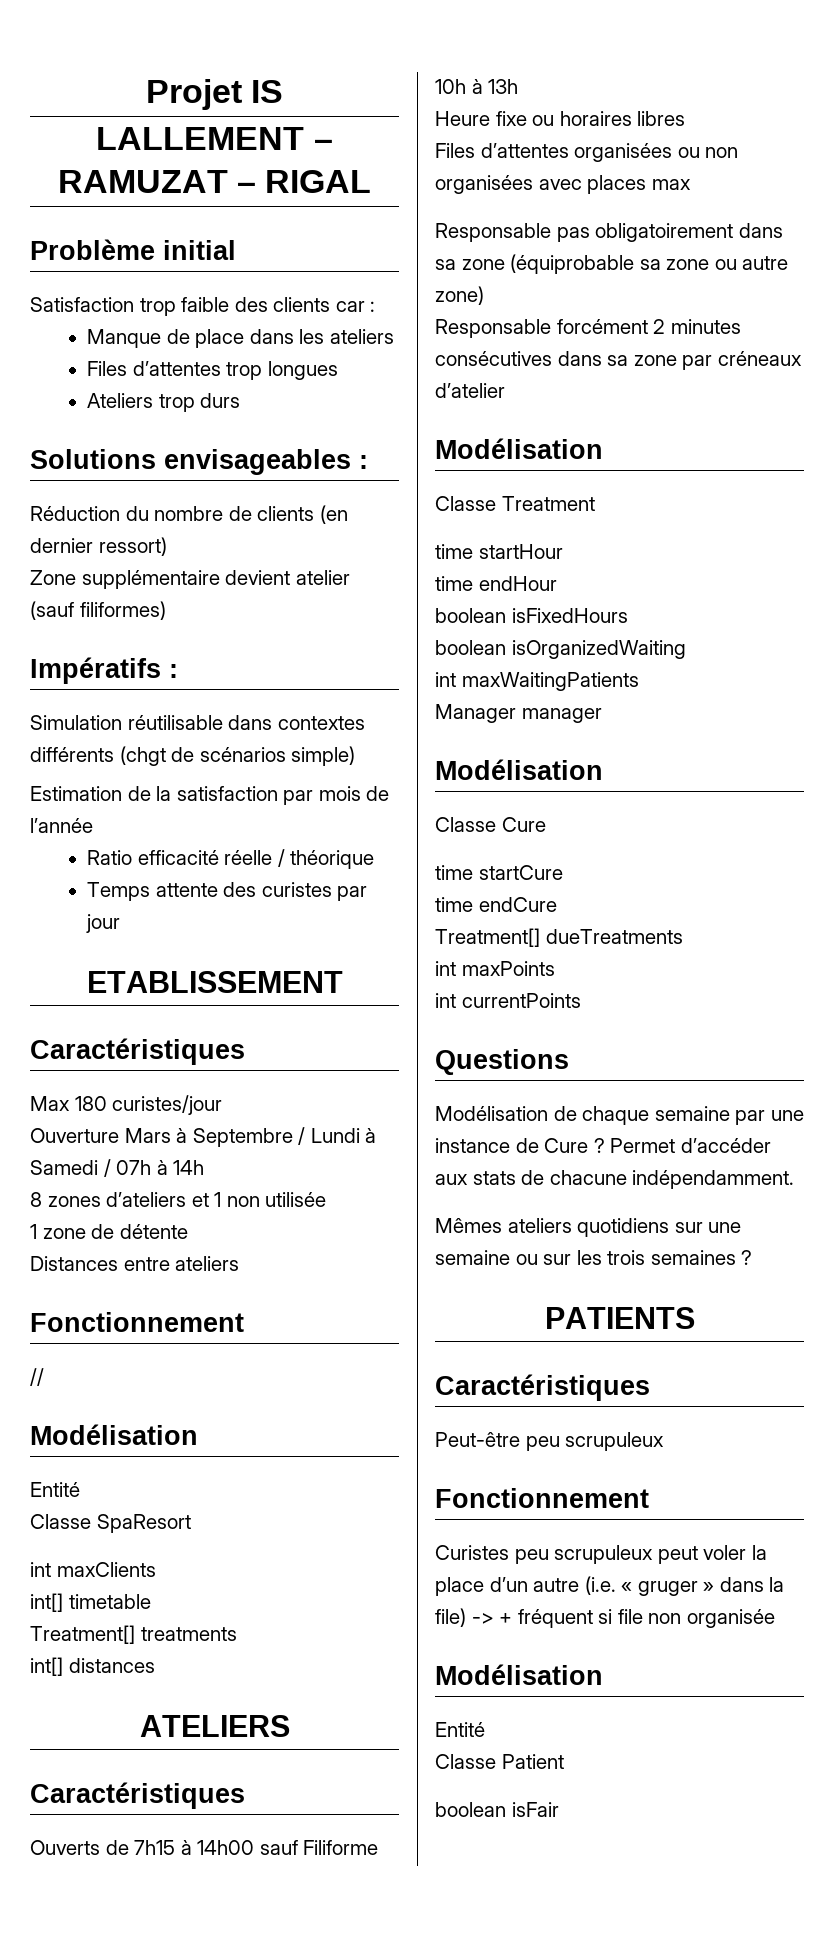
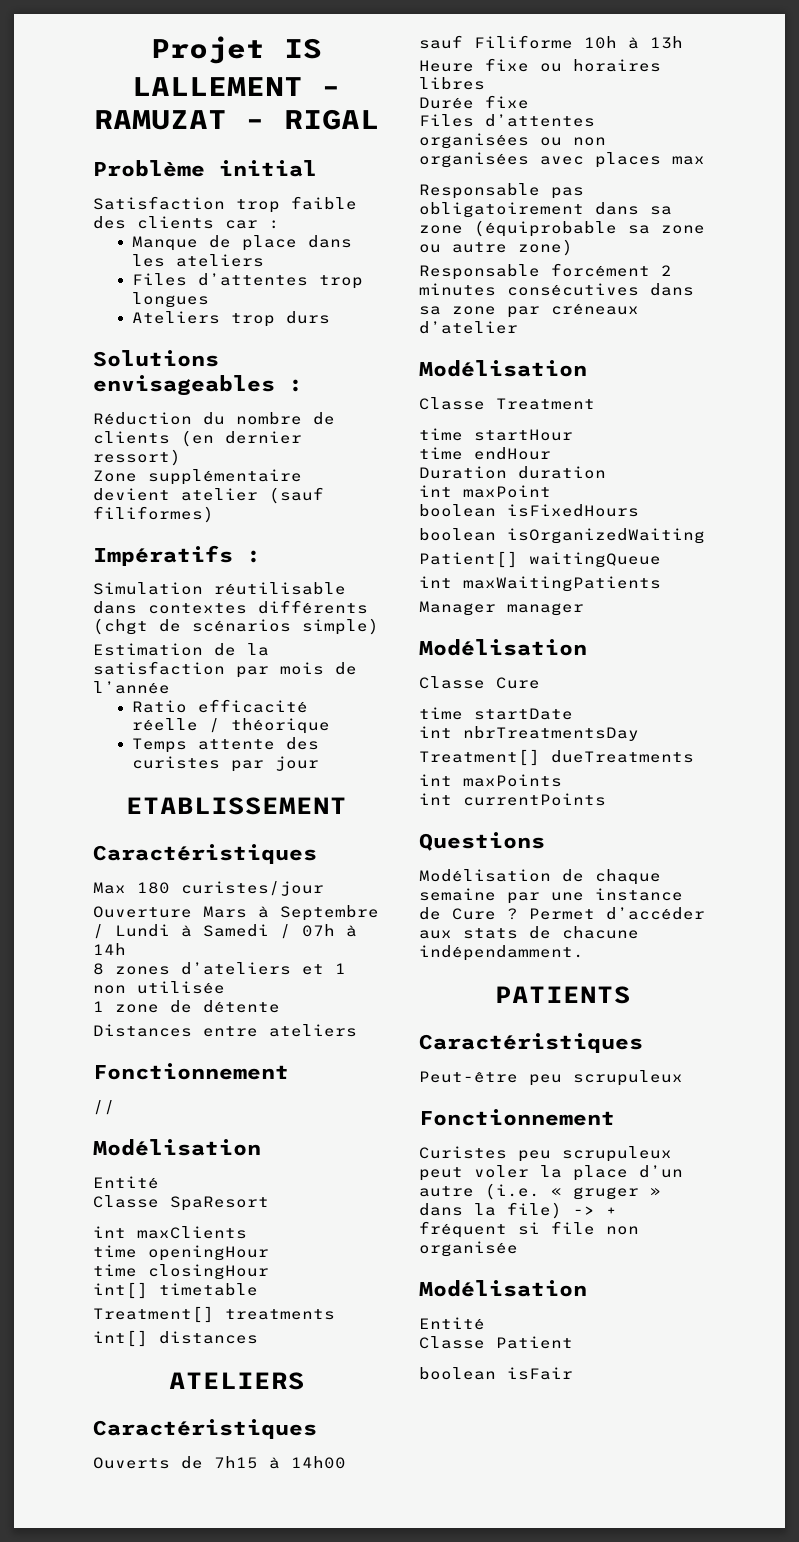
+ time openingHour
+ time closingHour
+ Durée fixe
+ Duration duration
+ int maxPoint
+ Patient[] waitingQueue
- time startCure
- time endCure
+ time startDate
+ int nbrTreatmentsDay
- Mêmes ateliers quotidiens sur une semaine ou sur les trois semaines ?

